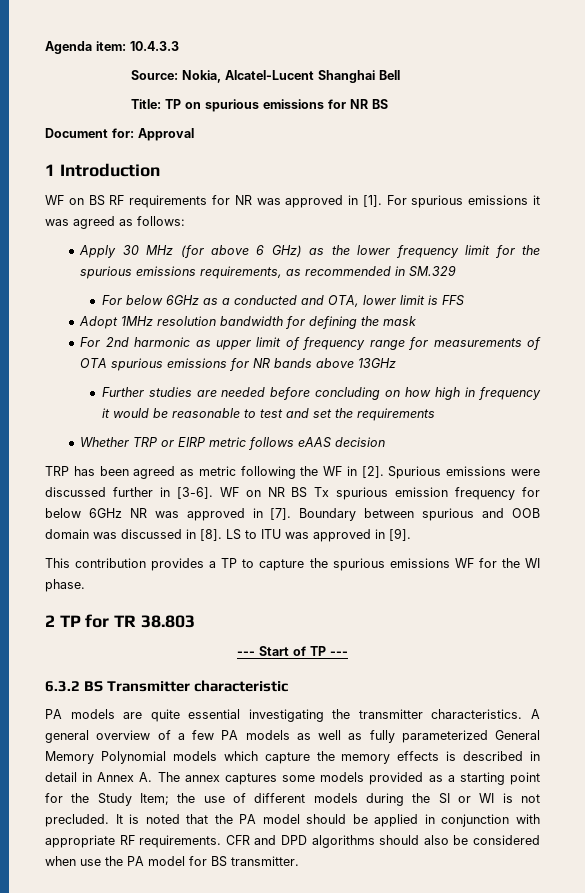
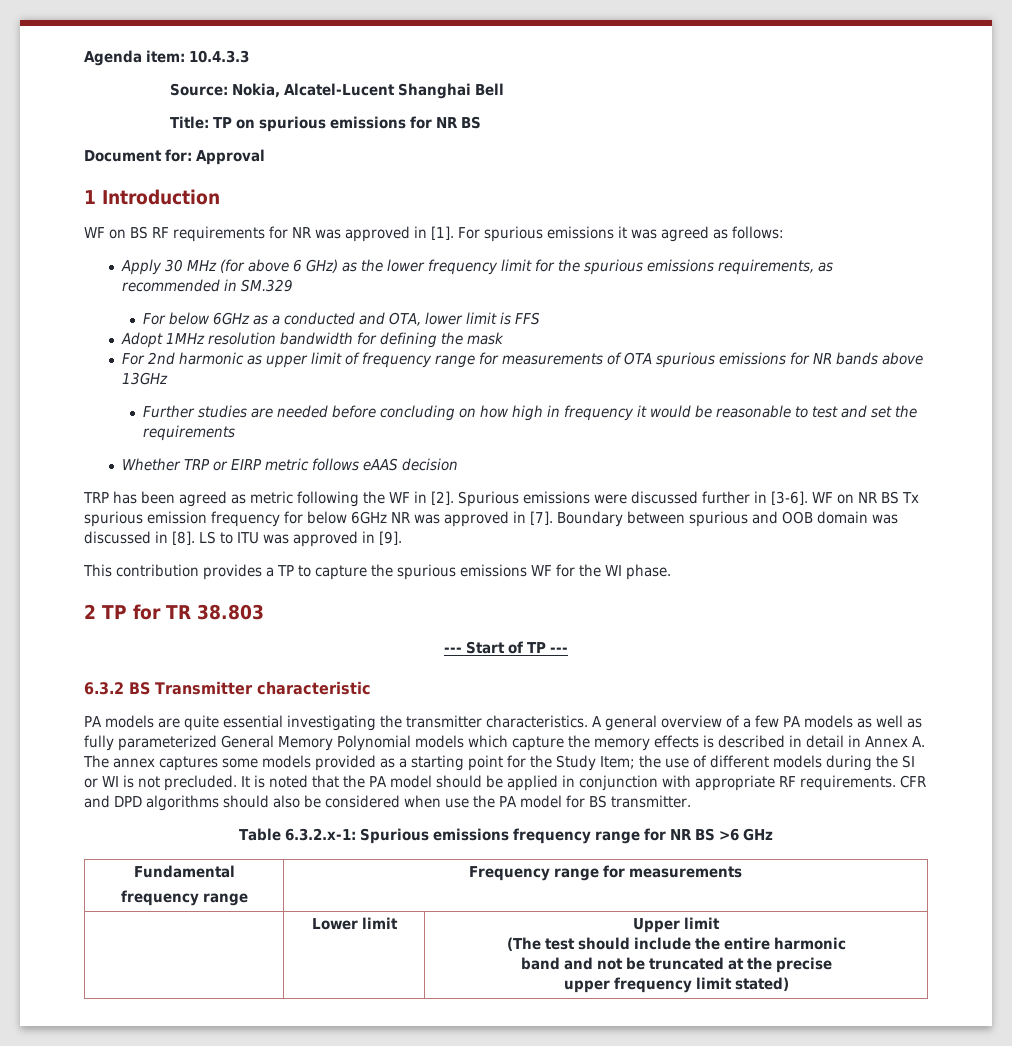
+ Table 6.3.2.x-1: Spurious emissions frequency range for NR BS >6 GHz
+ Fundamental
+ frequency range | Frequency range for measurements
+ | Lower limit | Upper limit
+ (The test should include the entire harmonic
+ band and not be truncated at the precise
+ upper frequency limit stated)

